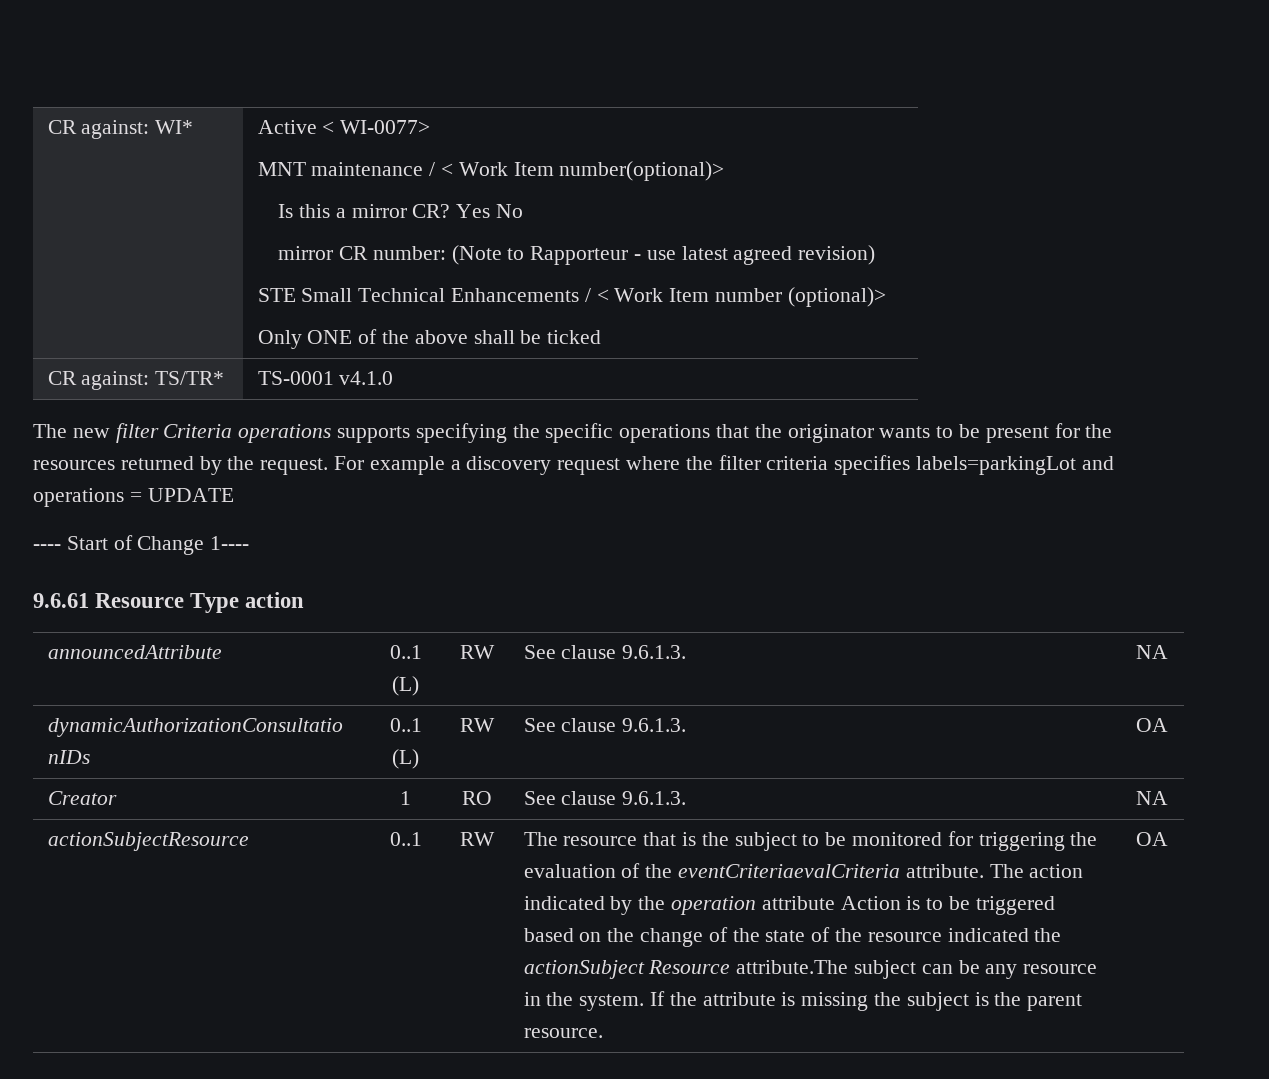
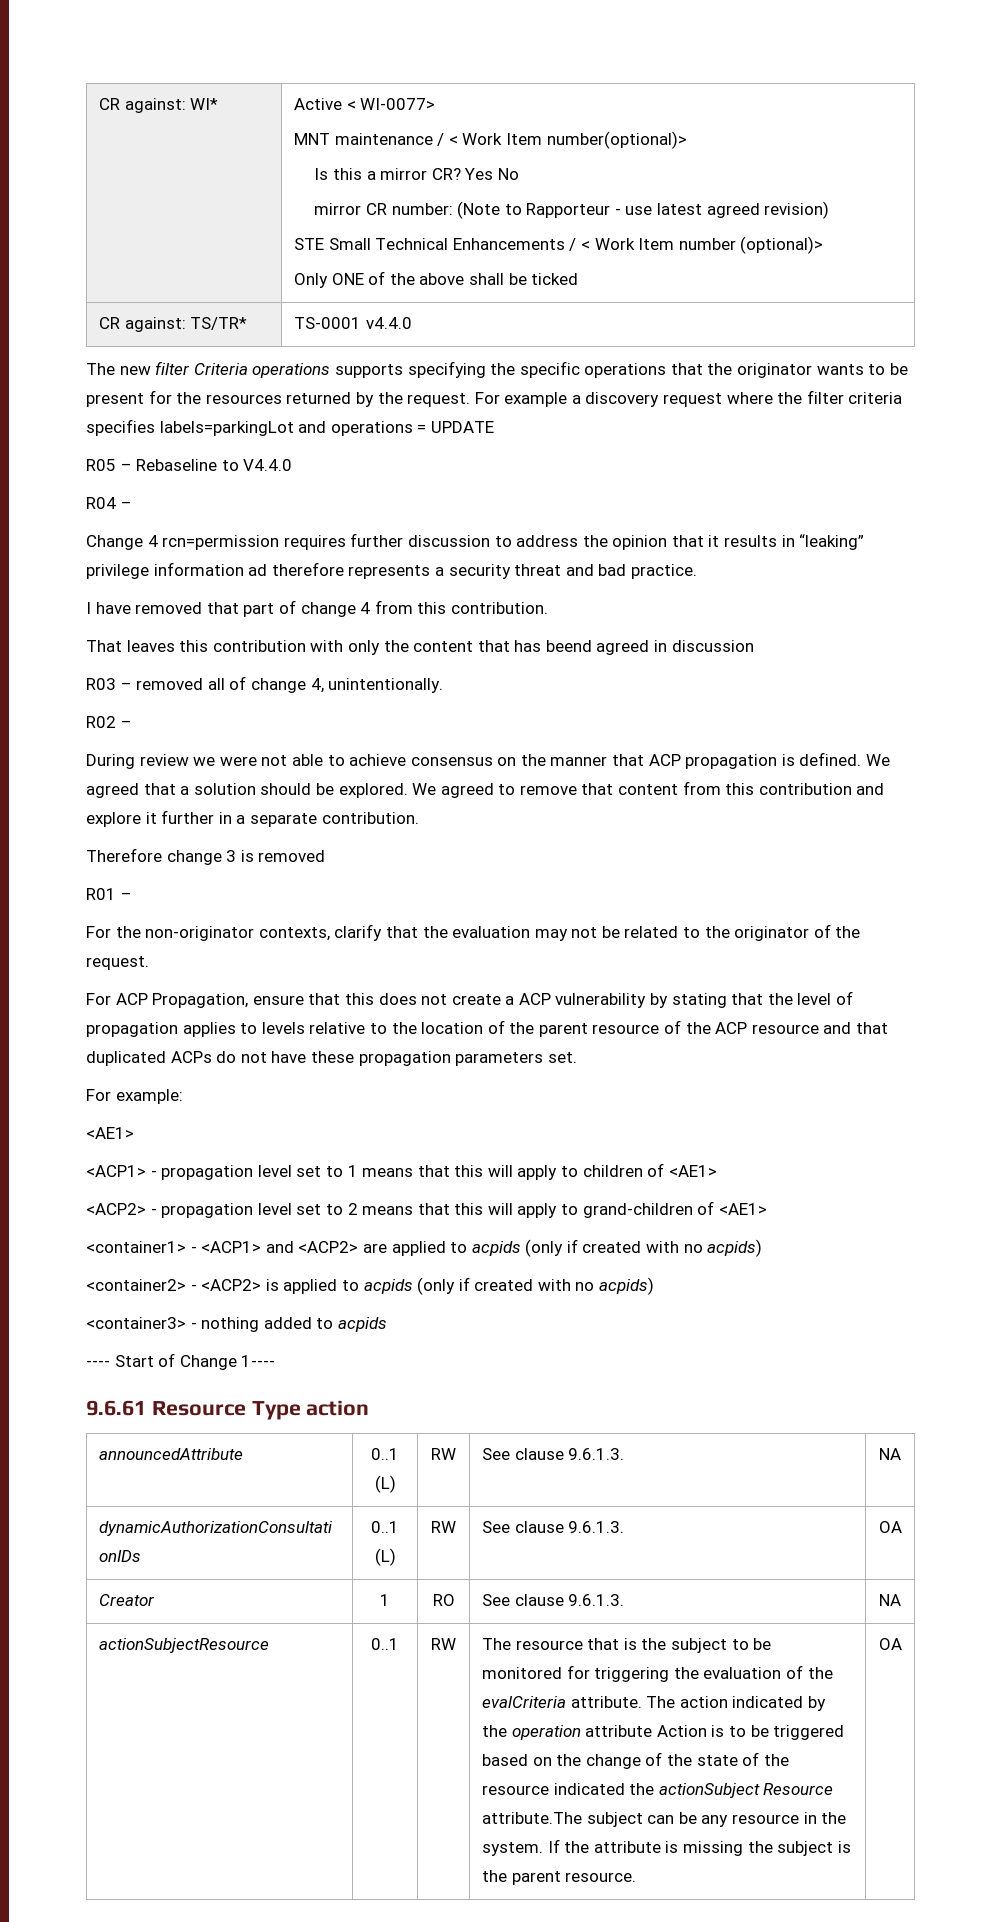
- CR against: TS/TR* | TS-0001 v4.1.0
+ CR against: TS/TR* | TS-0001 v4.4.0
+ R05 – Rebaseline to V4.4.0
+ R04 –
+ Change 4 rcn=permission requires further discussion to address the opinion that it results in “leaking” privilege information ad therefore represents a security threat and bad practice.
+ I have removed that part of change 4 from this contribution.
+ That leaves this contribution with only the content that has beend agreed in discussion
+ R03 – removed all of change 4, unintentionally.
+ R02 –
+ During review we were not able to achieve consensus on the manner that ACP propagation is defined. We agreed that a solution should be explored. We agreed to remove that content from this contribution and explore it further in a separate contribution.
+ Therefore change 3 is removed
+ R01 –
+ For the non-originator contexts, clarify that the evaluation may not be related to the originator of the request.
+ For ACP Propagation, ensure that this does not create a ACP vulnerability by stating that the level of propagation applies to levels relative to the location of the parent resource of the ACP resource and that duplicated ACPs do not have these propagation parameters set.
+ For example:
+ <AE1>
+ <ACP1> - propagation level set to 1 means that this will apply to children of <AE1>
+ <ACP2> - propagation level set to 2 means that this will apply to grand-children of <AE1>
+ <container1> - <ACP1> and <ACP2> are applied to acpids (only if created with no acpids)
+ <container2> - <ACP2> is applied to acpids (only if created with no acpids)
+ <container3> - nothing added to acpids
- The resource that is the subject to be monitored for triggering the evaluation of the eventCriteriaevalCriteria attribute.
+ The resource that is the subject to be monitored for triggering the evaluation of the evalCriteria attribute.

